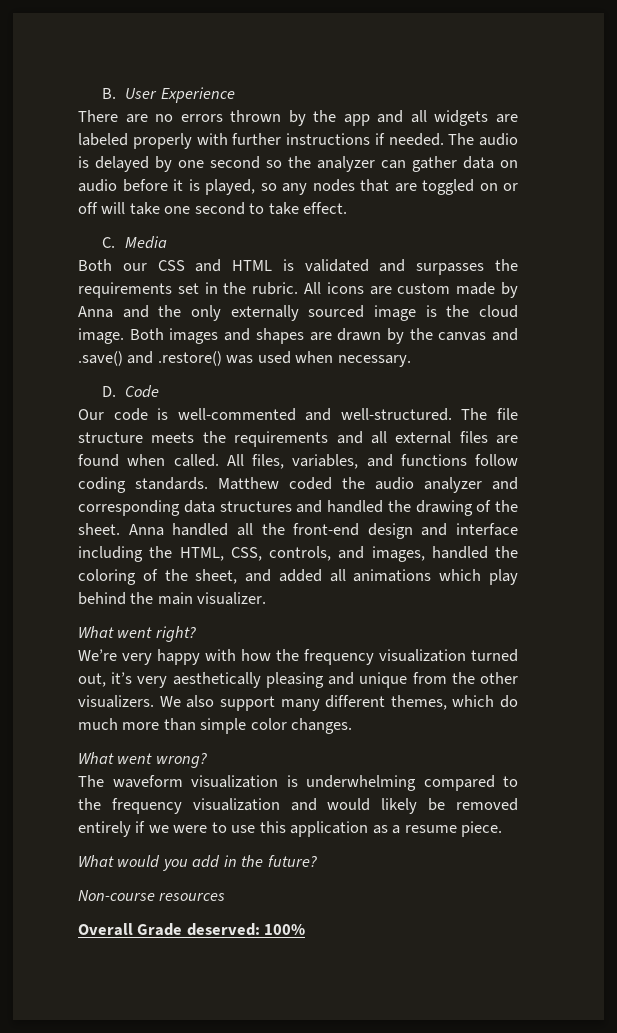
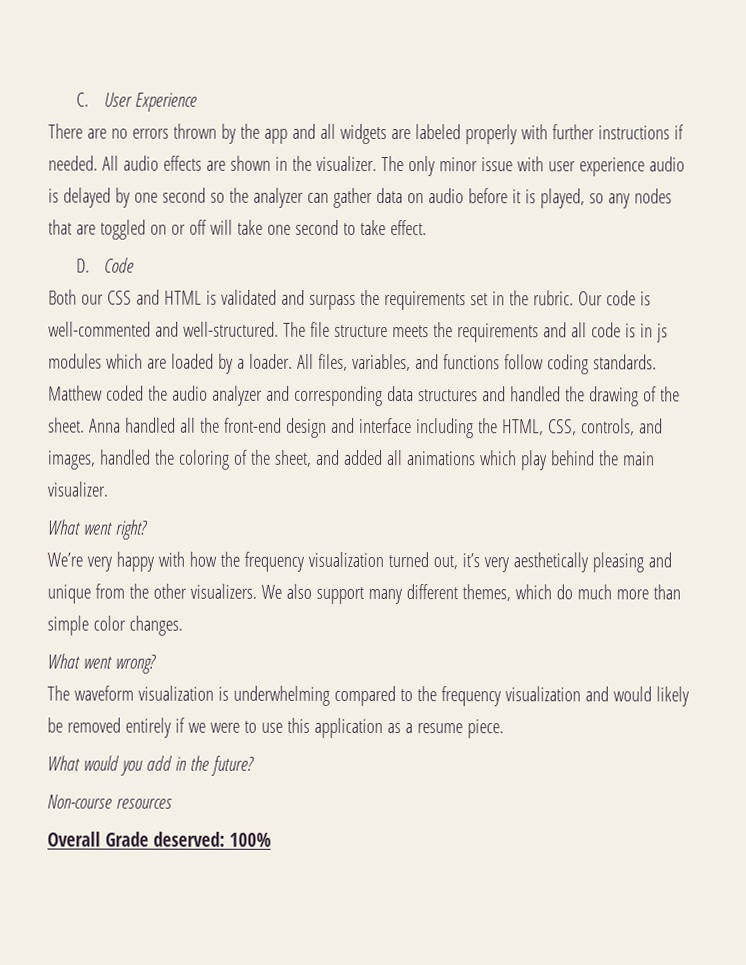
- B. User Experience
+ C. User Experience
- The audio is delayed by one second so the analyzer can gather data on audio before it is played, so any nodes that are toggled on or off will take one second to take effect.
+ All audio effects are shown in the visualizer. The only minor issue with user experience audio is delayed by one second so the analyzer can gather data on audio before it is played, so any nodes that are toggled on or off will take one second to take effect.
- C. Media
+ D. Code
- Both our CSS and HTML is validated and surpasses the requirements set in the rubric. All icons are custom made by Anna and the only externally sourced image is the cloud image. Both images and shapes are drawn by the canvas and .save() and .restore() was used when necessary.
- D. Code
- Our code is well-commented and well-structured.
+ Both our CSS and HTML is validated and surpass the requirements set in the rubric. Our code is well-commented and well-structured.
- The file structure meets the requirements and all external files are found when called.
+ The file structure meets the requirements and all code is in js modules which are loaded by a loader.

